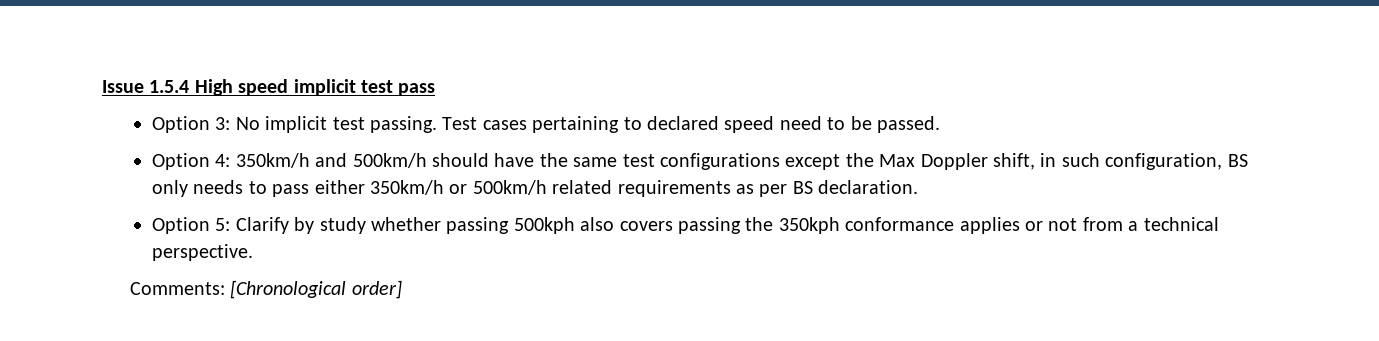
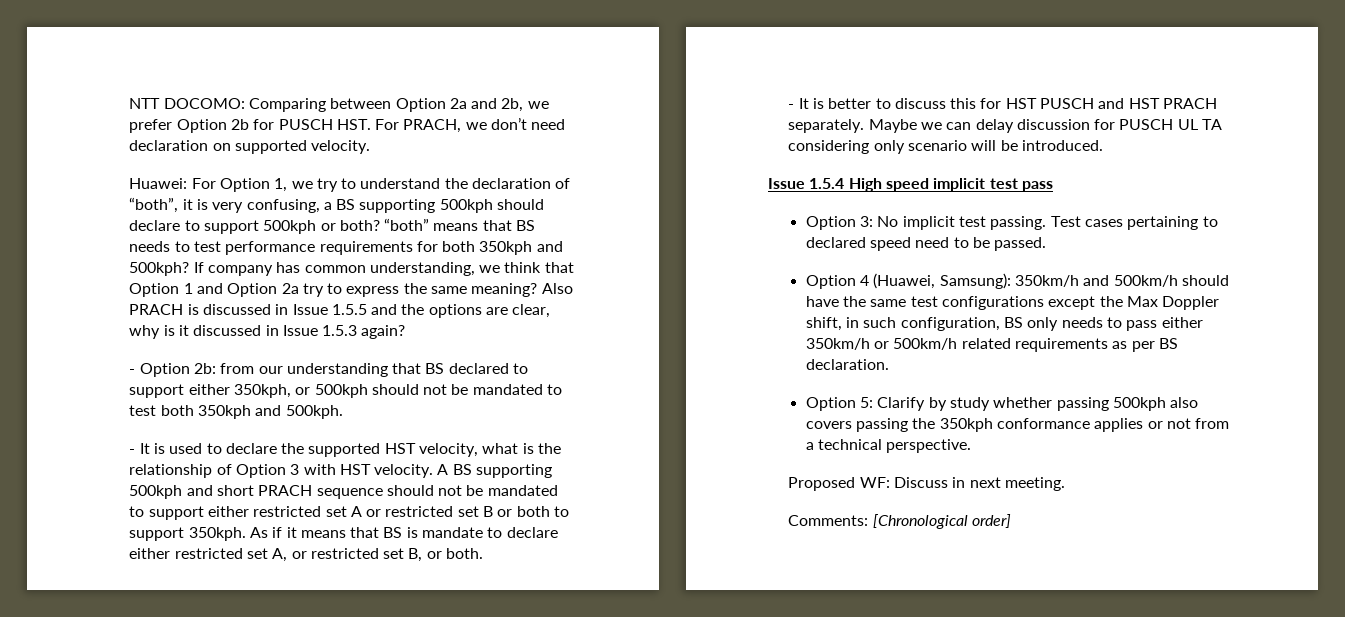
+ NTT DOCOMO: Comparing between Option 2a and 2b, we prefer Option 2b for PUSCH HST. For PRACH, we don’t need declaration on supported velocity.
+ Huawei: For Option 1, we try to understand the declaration of “both”, it is very confusing, a BS supporting 500kph should declare to support 500kph or both? “both” means that BS needs to test performance requirements for both 350kph and 500kph? If company has common understanding, we think that Option 1 and Option 2a try to express the same meaning? Also PRACH is discussed in Issue 1.5.5 and the options are clear, why is it discussed in Issue 1.5.3 again?
+ - Option 2b: from our understanding that BS declared to support either 350kph, or 500kph should not be mandated to test both 350kph and 500kph.
+ - It is used to declare the supported HST velocity, what is the relationship of Option 3 with HST velocity. A BS supporting 500kph and short PRACH sequence should not be mandated to support either restricted set A or restricted set B or both to support 350kph. As if it means that BS is mandate to declare either restricted set A, or restricted set B, or both.
+ - It is better to discuss this for HST PUSCH and HST PRACH separately. Maybe we can delay discussion for PUSCH UL TA considering only scenario will be introduced.
- Option 4: 350km/h and 500km/h should have the same test configurations except the Max Doppler shift, in such configuration, BS only needs to pass either 350km/h or 500km/h related requirements as per BS declaration.
+ Option 4 (Huawei, Samsung): 350km/h and 500km/h should have the same test configurations except the Max Doppler shift, in such configuration, BS only needs to pass either 350km/h or 500km/h related requirements as per BS declaration.
+ Proposed WF: Discuss in next meeting.

